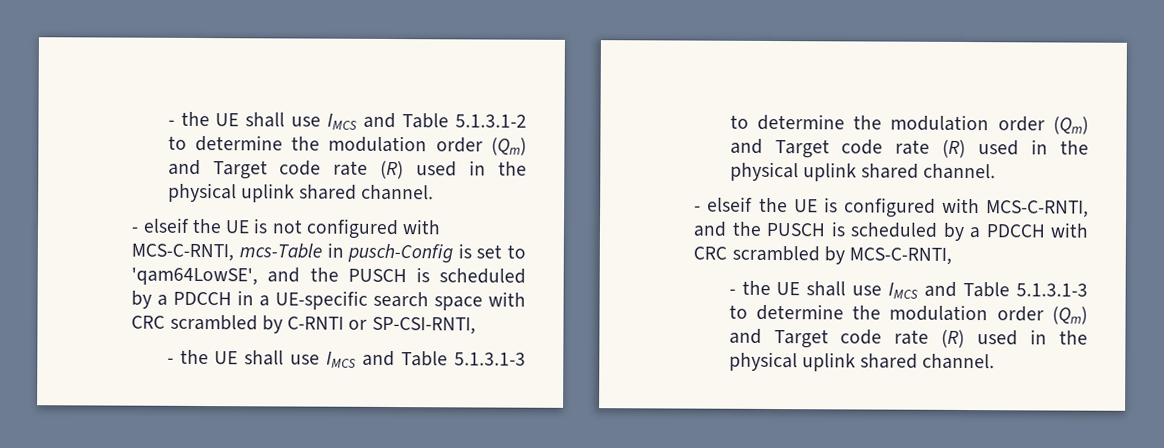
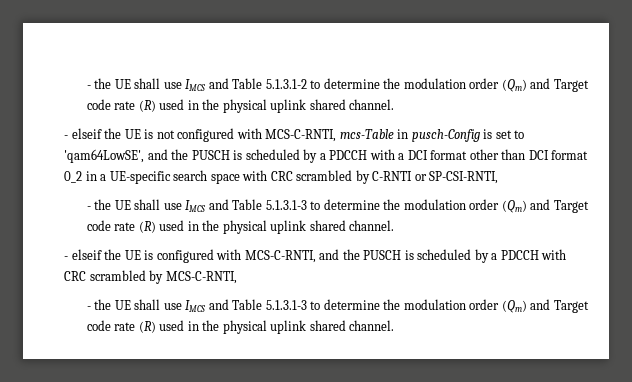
- - elseif the UE is not configured with MCS-C-RNTI, mcs-Table in pusch-Config is set to 'qam64LowSE', and the PUSCH is scheduled by a PDCCH in a UE-specific search space with CRC scrambled by C-RNTI or SP-CSI-RNTI,
+ - elseif the UE is not configured with MCS-C-RNTI, mcs-Table in pusch-Config is set to 'qam64LowSE', and the PUSCH is scheduled by a PDCCH with a DCI format other than DCI format 0_2 in a UE-specific search space with CRC scrambled by C-RNTI or SP-CSI-RNTI,

